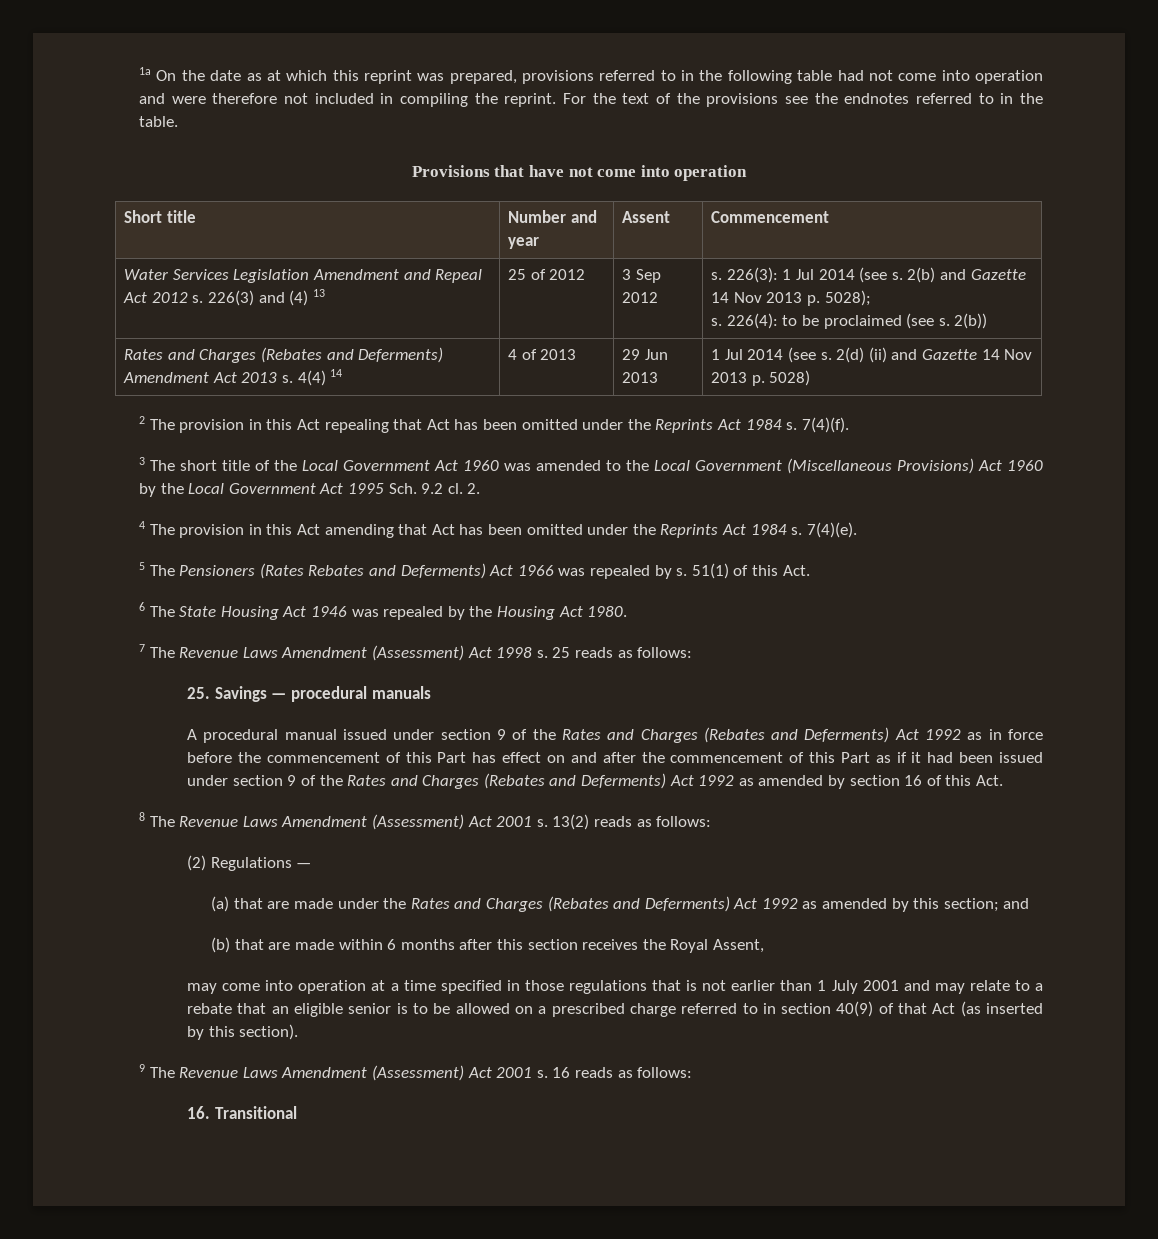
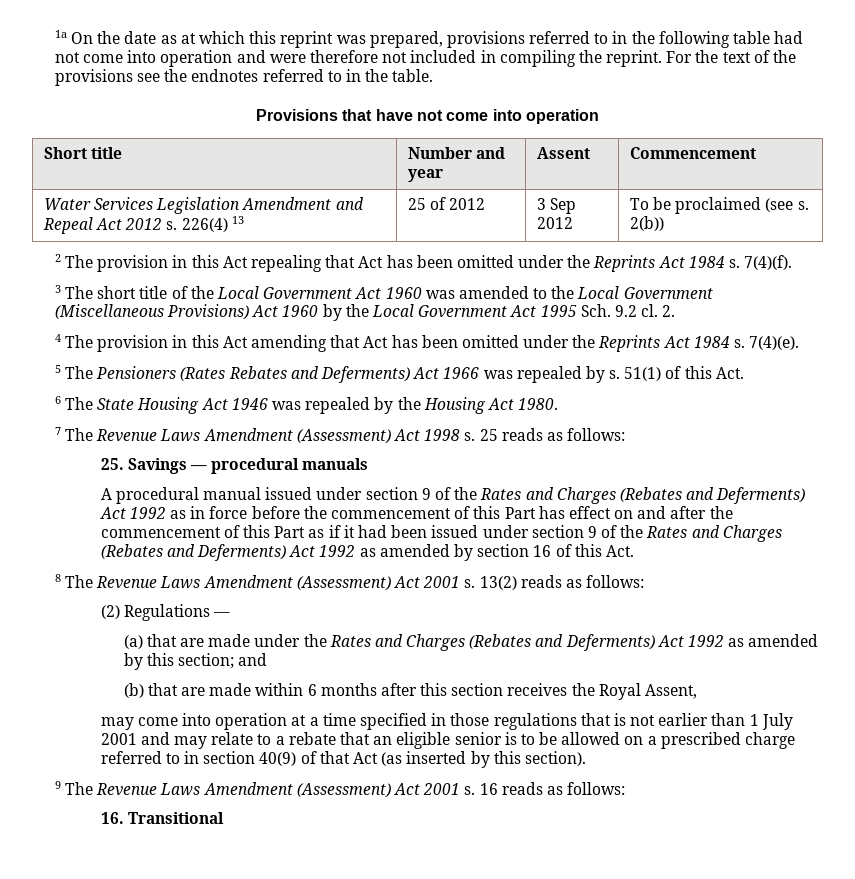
- 226(3) and (4) 13
+ 226(4) 13
- s. 226(3): 1 Jul 2014 (see s. 2(b) and Gazette 14 Nov 2013 p. 5028);
- s. 226(4): to be proclaimed (see s.
+ To be proclaimed (see s.
- Rates and Charges (Rebates and Deferments) Amendment Act 2013 s. 4(4) 14 | 4 of 2013 | 29 Jun 2013 | 1 Jul 2014 (see s. 2(d) (ii) and Gazette 14 Nov 2013 p. 5028)

